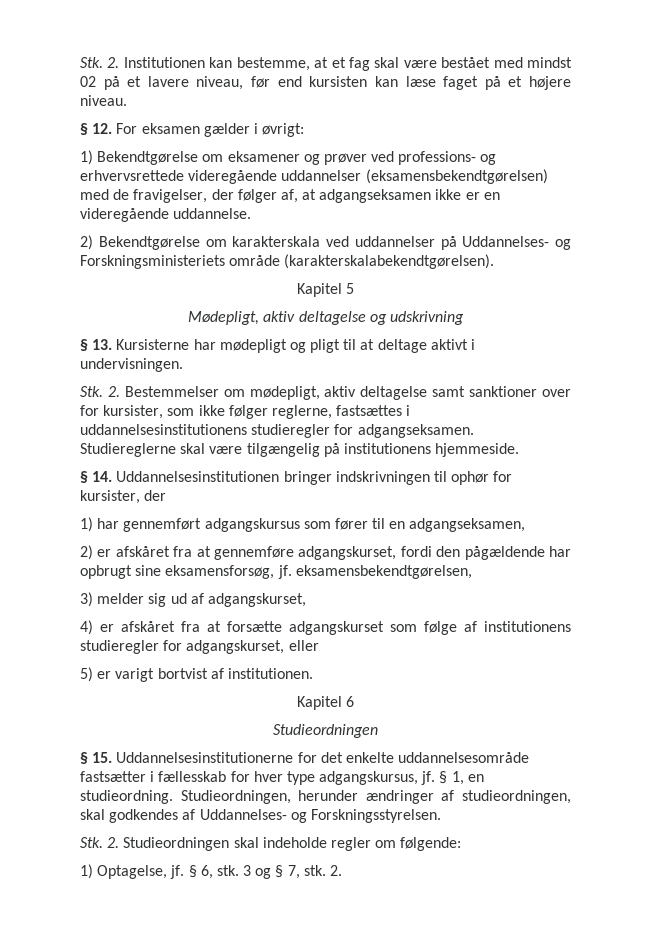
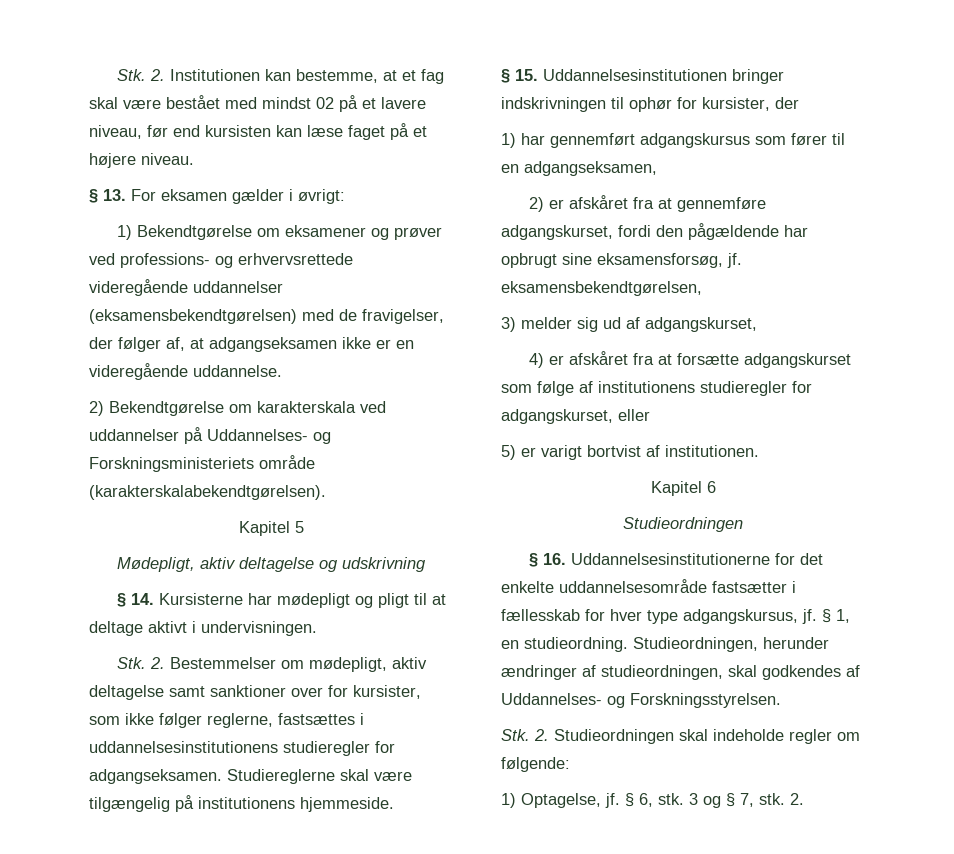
- § 12. For eksamen gælder i øvrigt:
+ § 13. For eksamen gælder i øvrigt:
- § 13. Kursisterne har mødepligt og pligt til at deltage aktivt i undervisningen.
+ § 14. Kursisterne har mødepligt og pligt til at deltage aktivt i undervisningen.
- § 14. Uddannelsesinstitutionen bringer indskrivningen til ophør for kursister, der
+ § 15. Uddannelsesinstitutionen bringer indskrivningen til ophør for kursister, der
- § 15. Uddannelsesinstitutionerne for det enkelte uddannelsesområde fastsætter i fællesskab for hver type adgangskursus, jf.
+ § 16. Uddannelsesinstitutionerne for det enkelte uddannelsesområde fastsætter i fællesskab for hver type adgangskursus, jf.

